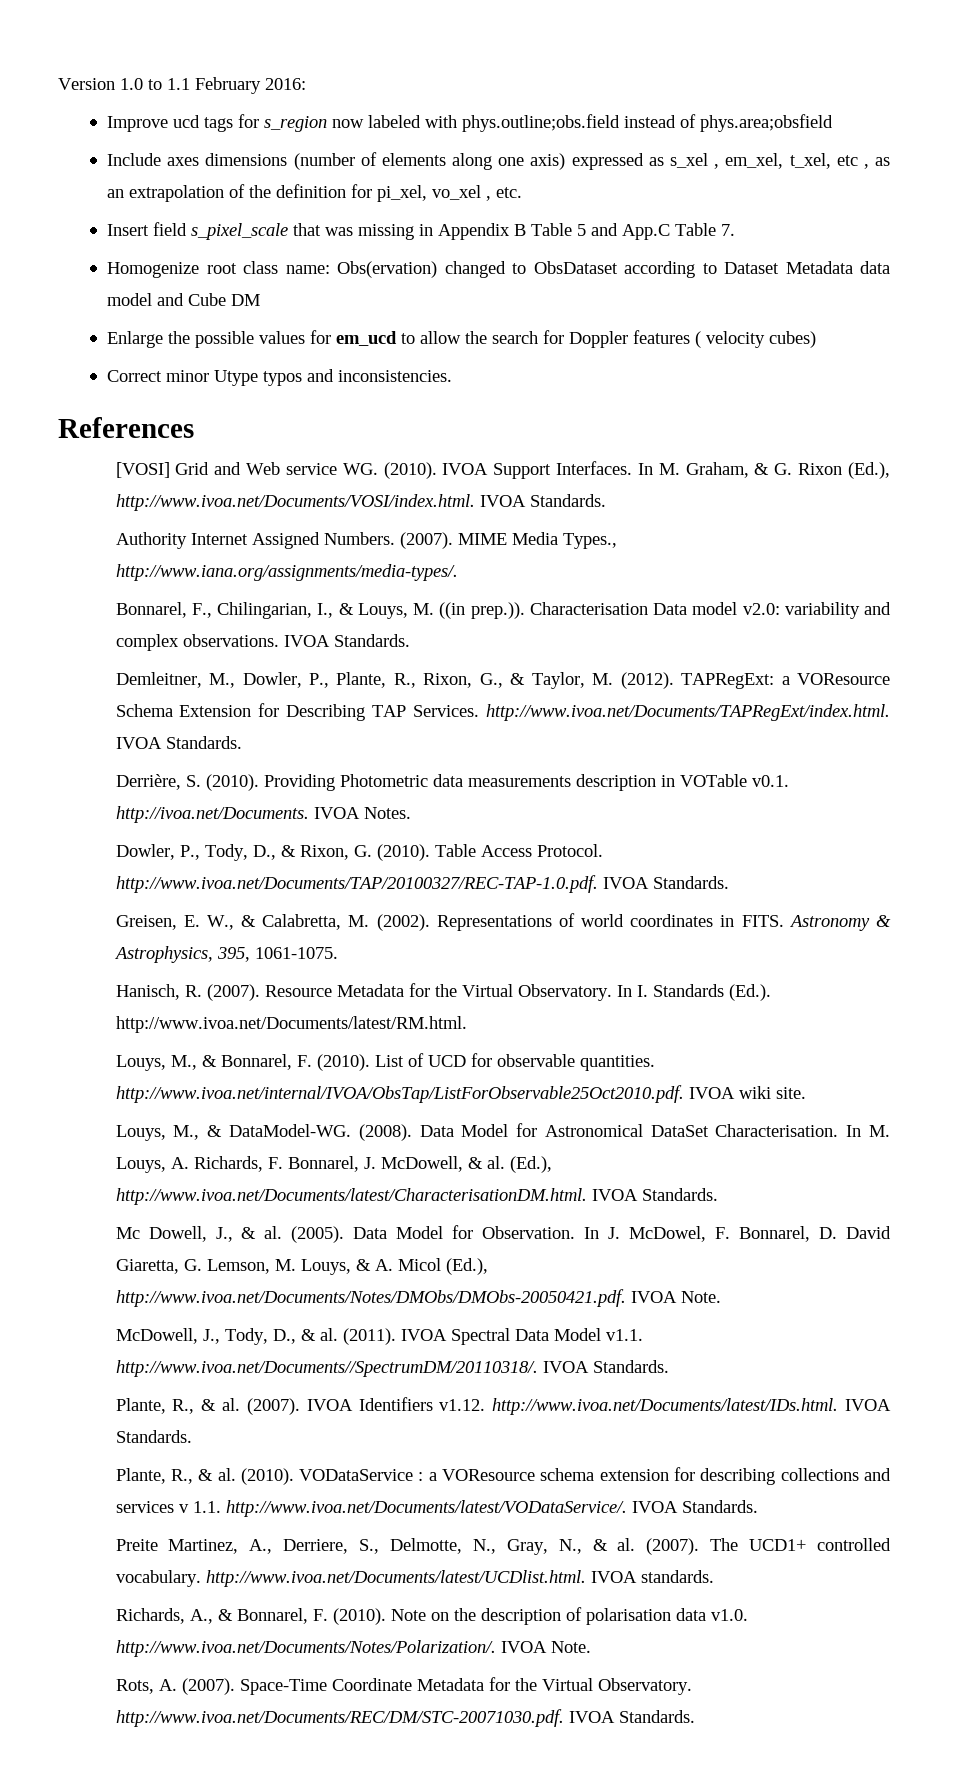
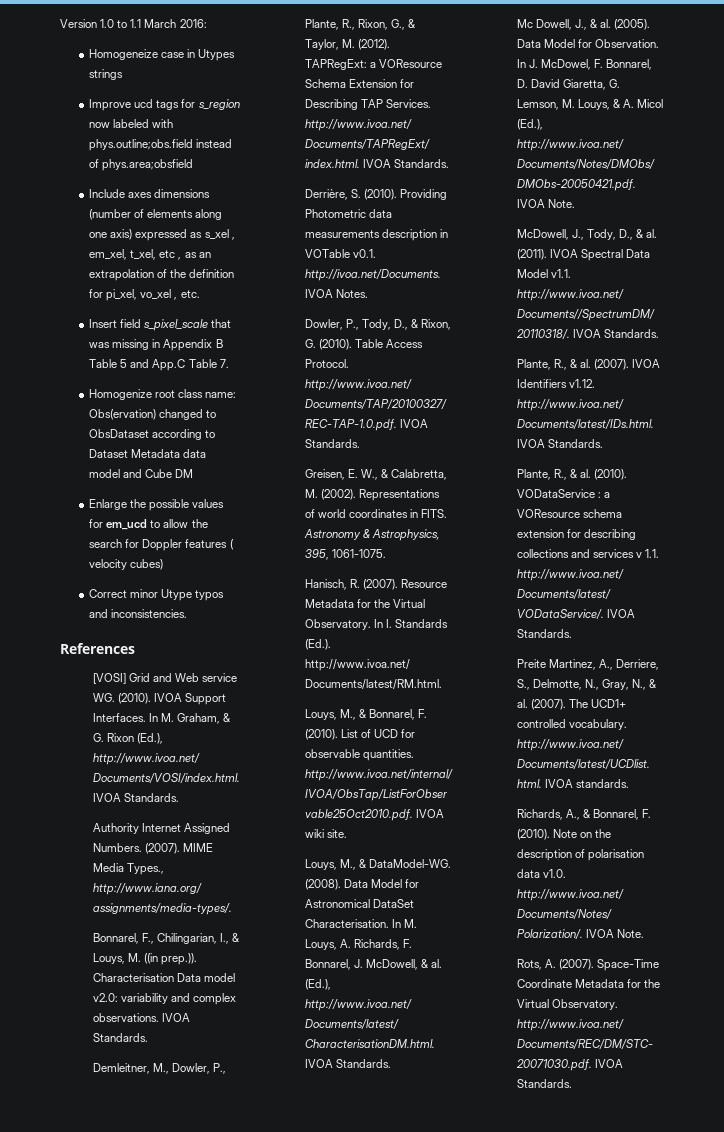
- Version 1.0 to 1.1 February 2016:
+ Version 1.0 to 1.1 March 2016:
+ Homogeneize case in Utypes strings

